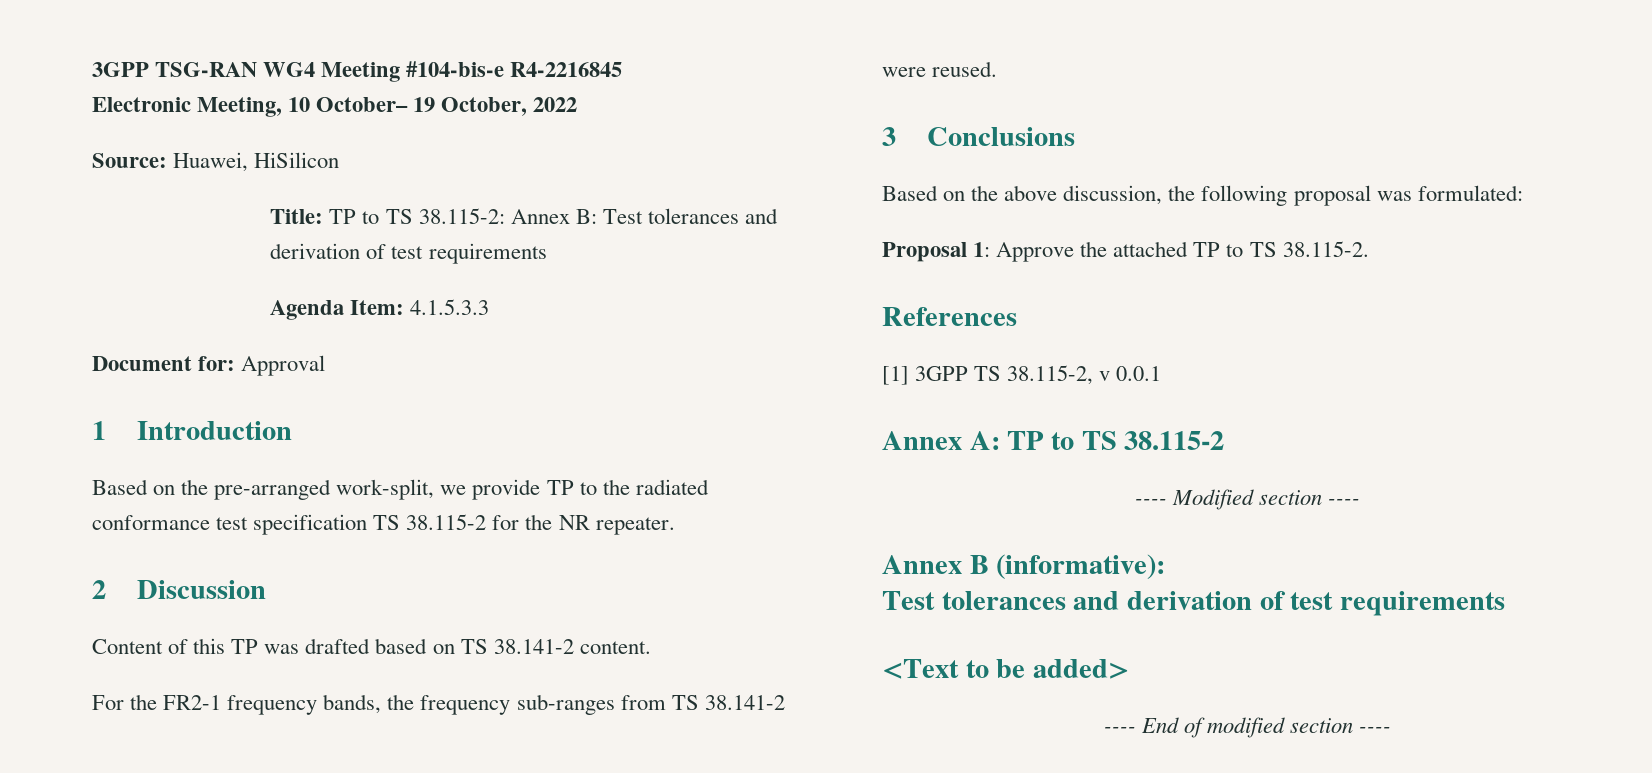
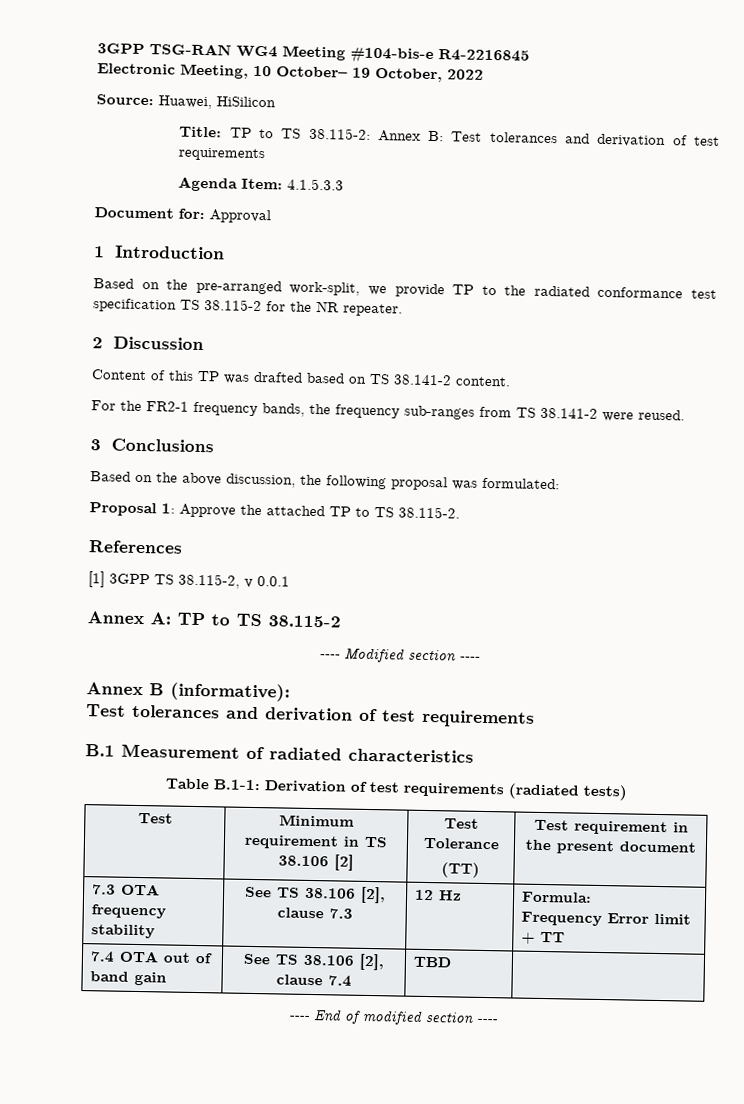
- <Text to be added>
+ B.1 Measurement of radiated characteristics
+ Table B.1-1: Derivation of test requirements (radiated tests)
+ Test | Minimum requirement in TS 38.106 [2] | Test Tolerance
+ (TT) | Test requirement in the present document
+ 7.3 OTA frequency stability | See TS 38.106 [2], clause 7.3 | 12 Hz | Formula:
+ Frequency Error limit + TT
+ 7.4 OTA out of band gain | See TS 38.106 [2], clause 7.4 | TBD |

